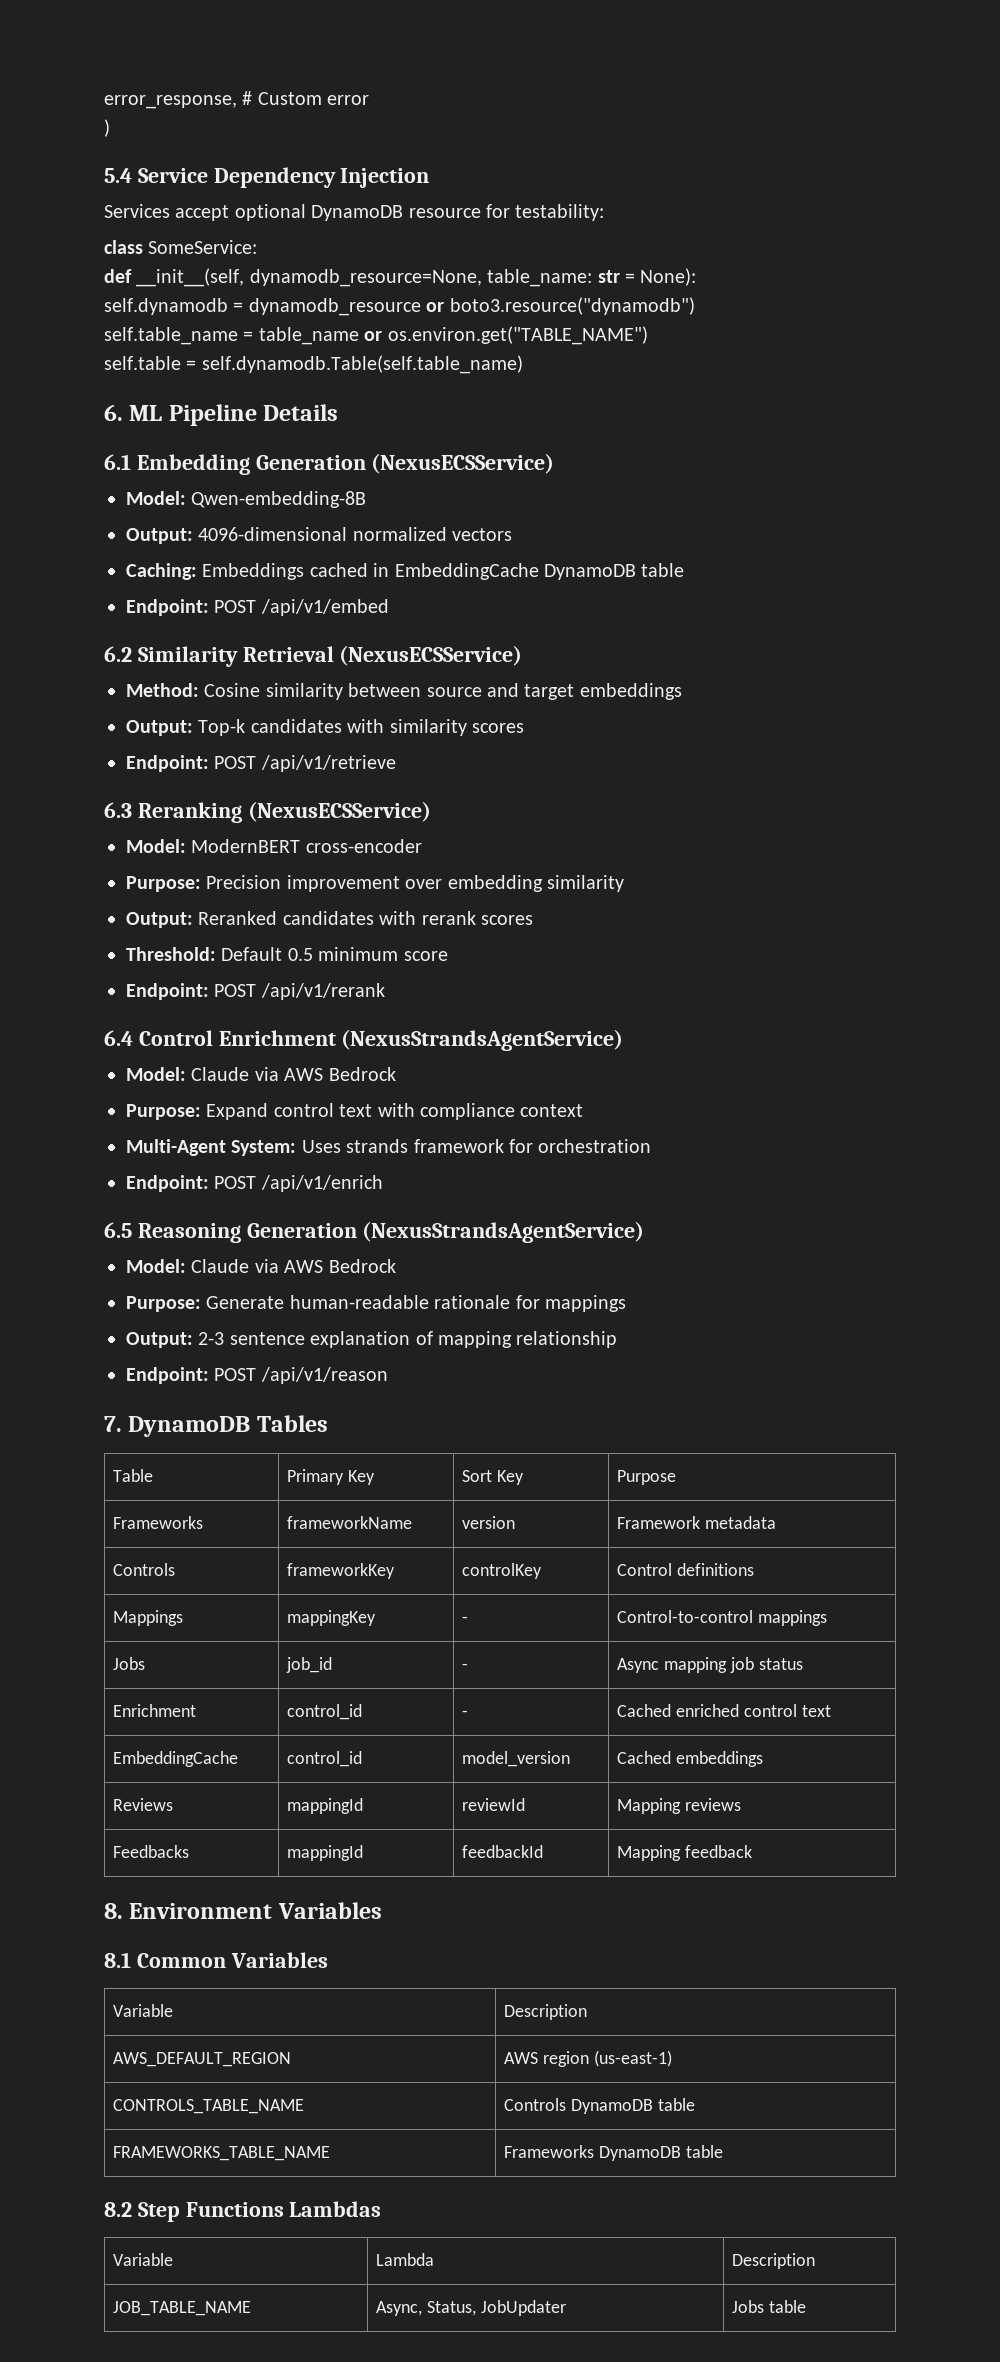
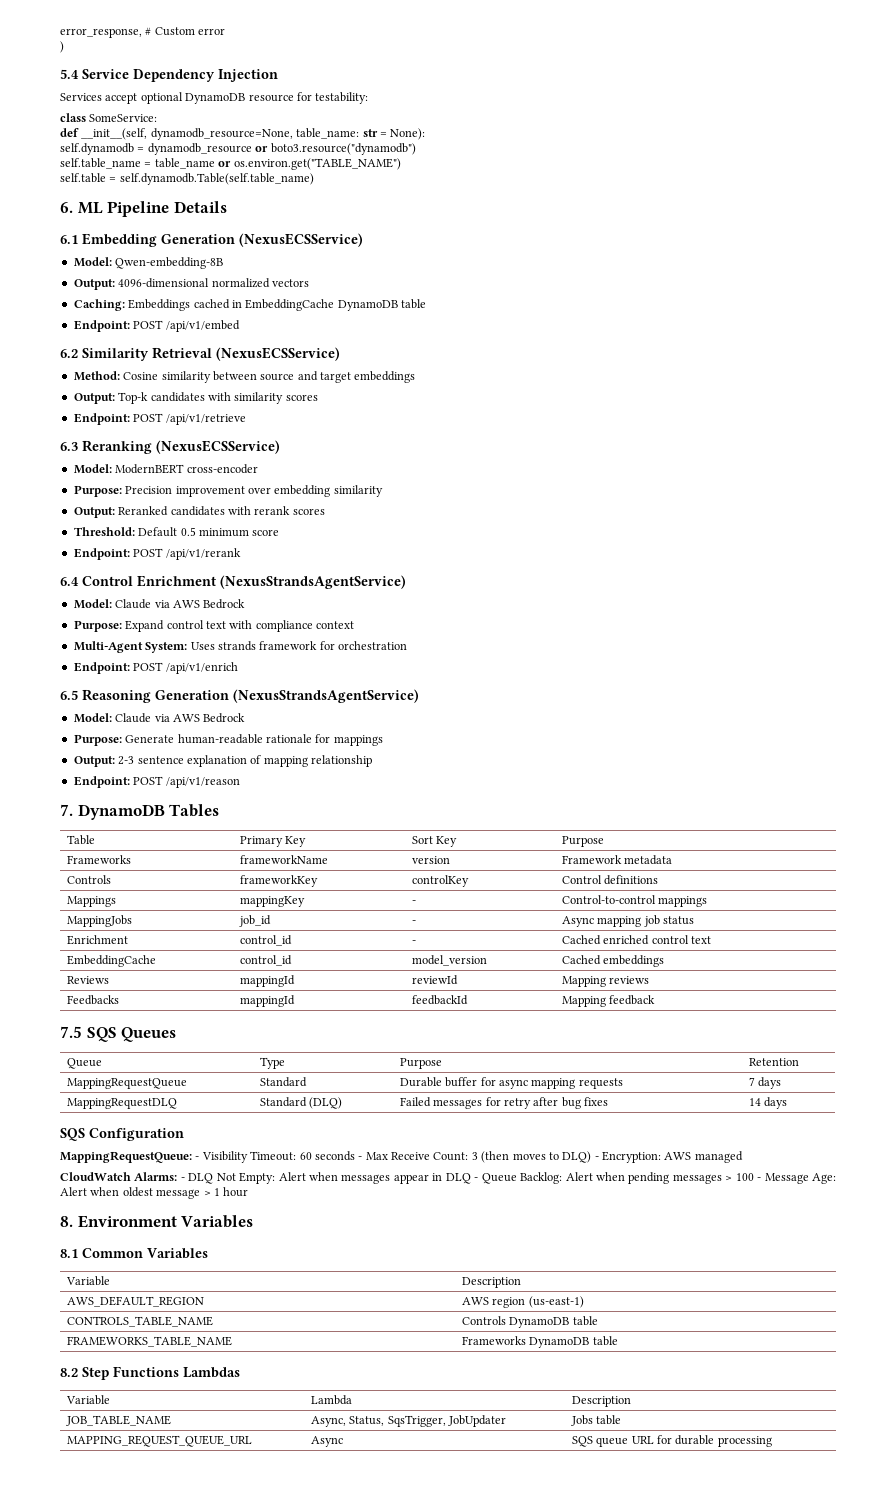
- Jobs | job_id | - | Async mapping job status
+ MappingJobs | job_id | - | Async mapping job status
+ 7.5 SQS Queues
+ Queue | Type | Purpose | Retention
+ MappingRequestQueue | Standard | Durable buffer for async mapping requests | 7 days
+ MappingRequestDLQ | Standard (DLQ) | Failed messages for retry after bug fixes | 14 days
+ SQS Configuration
+ MappingRequestQueue: - Visibility Timeout: 60 seconds - Max Receive Count: 3 (then moves to DLQ) - Encryption: AWS managed
+ CloudWatch Alarms: - DLQ Not Empty: Alert when messages appear in DLQ - Queue Backlog: Alert when pending messages > 100 - Message Age: Alert when oldest message > 1 hour
- JOB_TABLE_NAME | Async, Status, JobUpdater | Jobs table
+ JOB_TABLE_NAME | Async, Status, SqsTrigger, JobUpdater | Jobs table
+ MAPPING_REQUEST_QUEUE_URL | Async | SQS queue URL for durable processing

